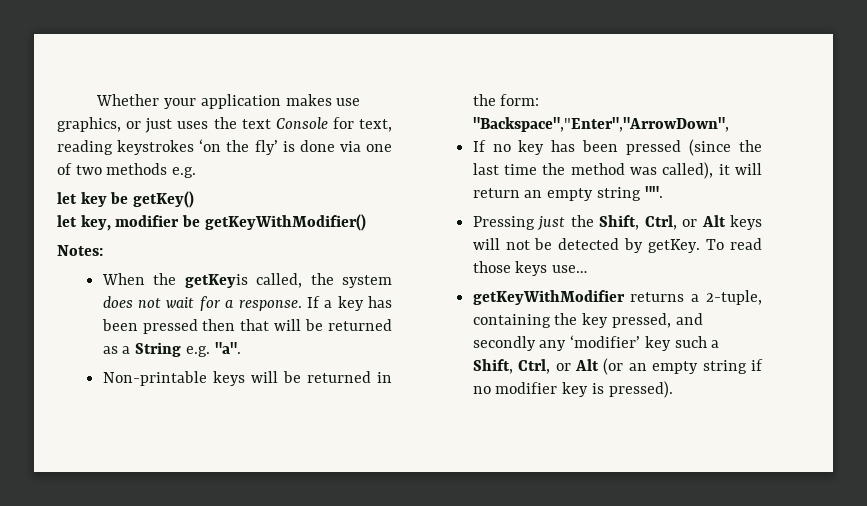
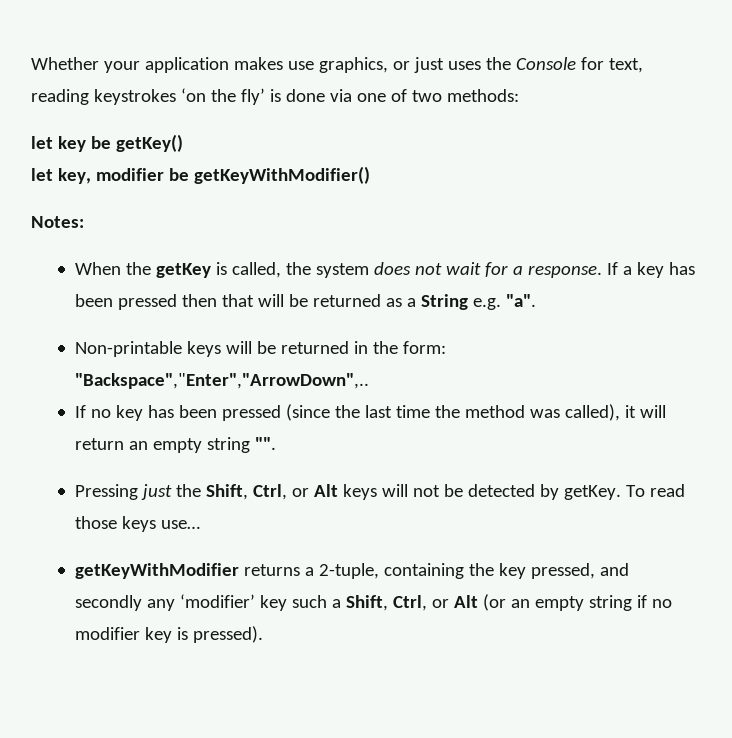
- Whether your application makes use graphics, or just uses the text Console for text, reading keystrokes ‘on the fly’ is done via one of two methods e.g.
+ Whether your application makes use graphics, or just uses the Console for text, reading keystrokes ‘on the fly’ is done via one of two methods:
- When the getKeyis called, the system does not wait for a response.
+ When the getKey is called, the system does not wait for a response.
- Non-printable keys will be returned in the form: "Backspace","Enter","ArrowDown",
+ Non-printable keys will be returned in the form: "Backspace","Enter","ArrowDown",..

